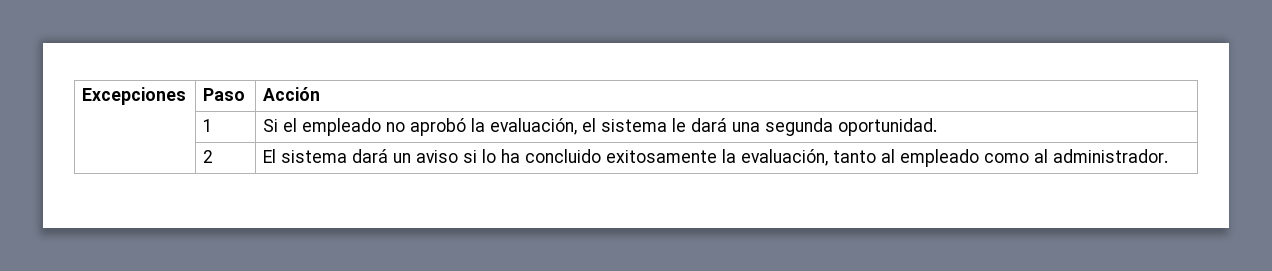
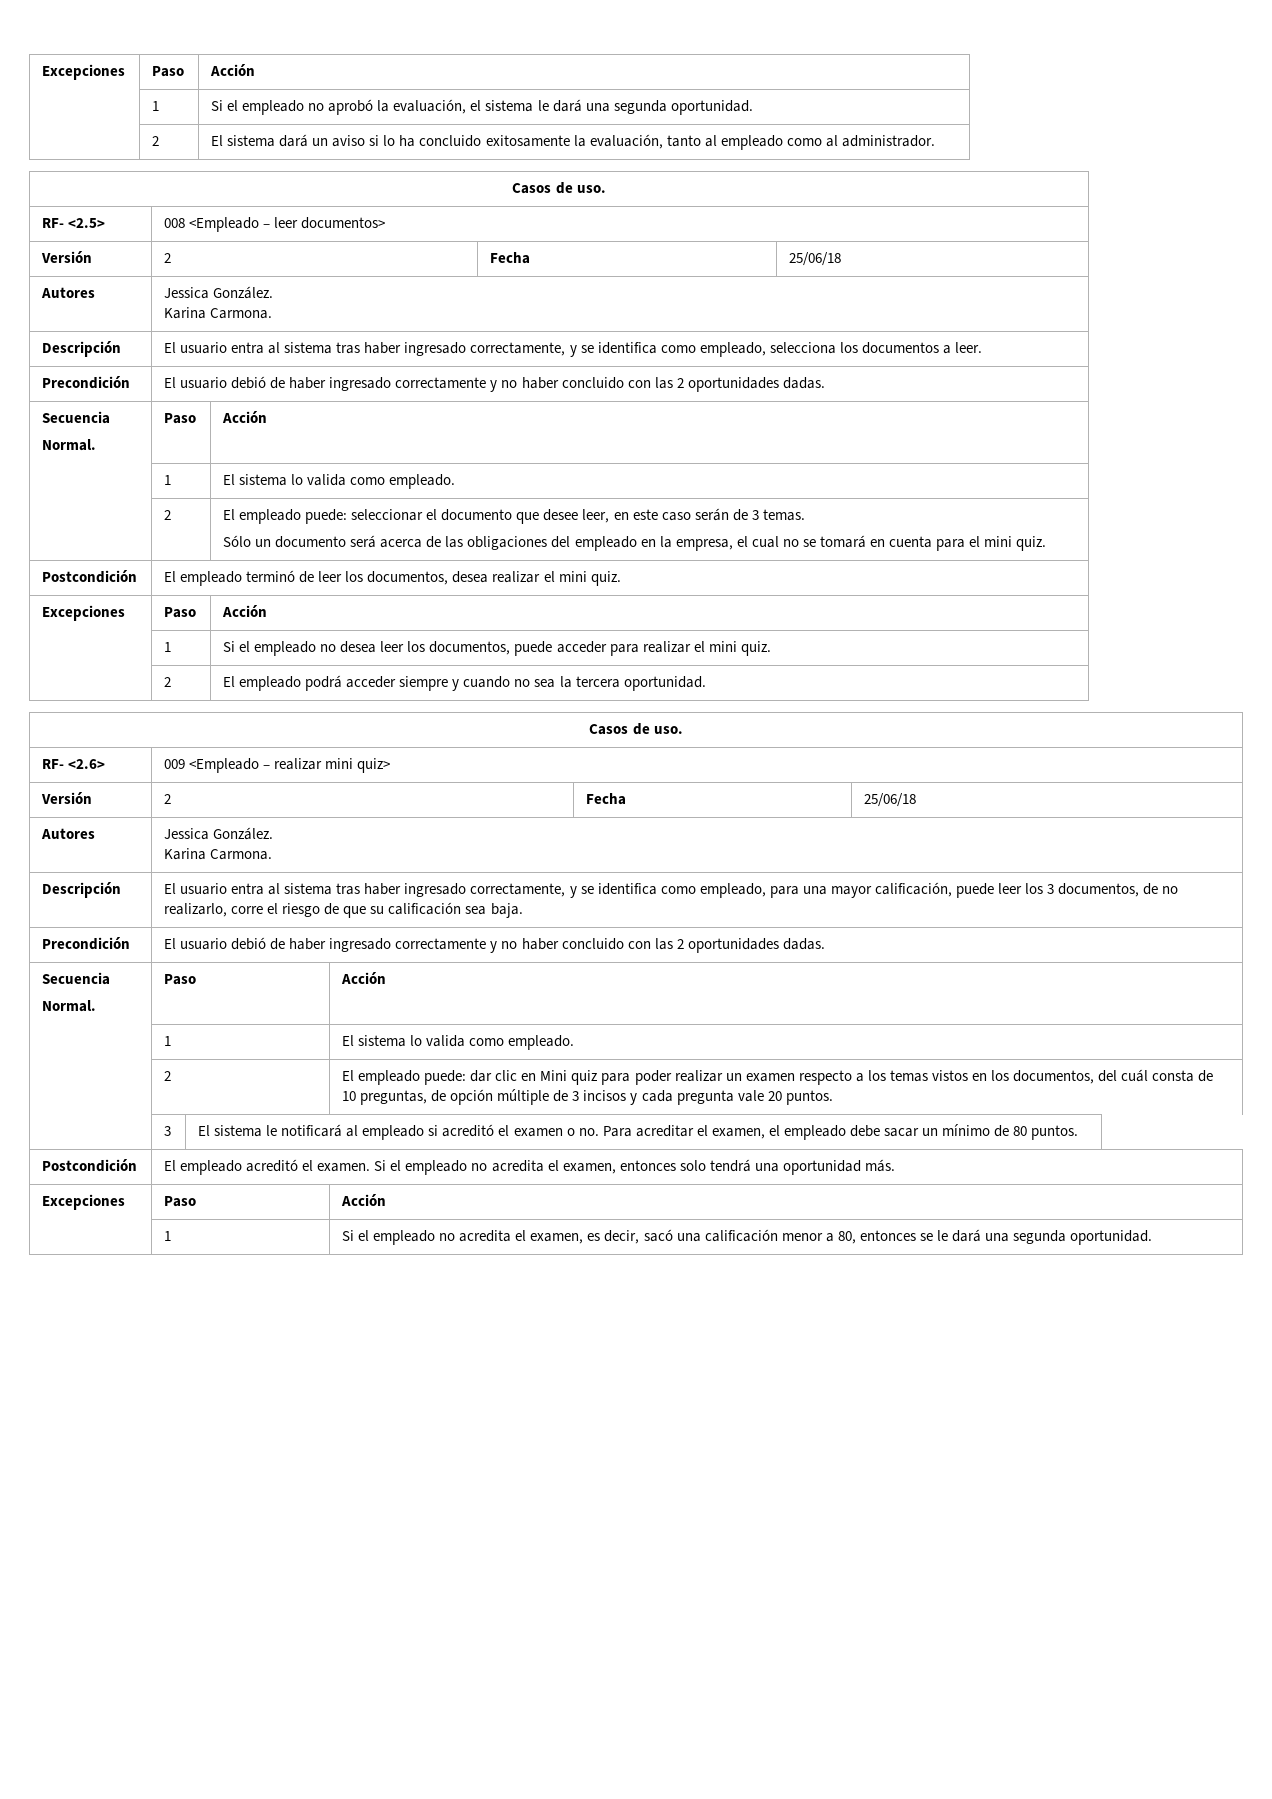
  | 2 | El sistema dará un aviso si lo ha concluido exitosamente la evaluación, tanto al empleado como al administrador.
+ Casos de uso.
+ RF- <2.5> | 008 <Empleado – leer documentos>
+ Versión | 2 | Fecha | 25/06/18
+ Autores | Jessica González.
+ Karina Carmona.
+ Descripción | El usuario entra al sistema tras haber ingresado correctamente, y se identifica como empleado, selecciona los documentos a leer.
+ Precondición | El usuario debió de haber ingresado correctamente y no haber concluido con las 2 oportunidades dadas.
+ Secuencia
+ Normal. | Paso | Acción
+ | 1 | El sistema lo valida como empleado.
+ | 2 | El empleado puede: seleccionar el documento que desee leer, en este caso serán de 3 temas.
+ Sólo un documento será acerca de las obligaciones del empleado en la empresa, el cual no se tomará en cuenta para el mini quiz.
+ Postcondición | El empleado terminó de leer los documentos, desea realizar el mini quiz.
+ Excepciones | Paso | Acción
+ | 1 | Si el empleado no desea leer los documentos, puede acceder para realizar el mini quiz.
+ | 2 | El empleado podrá acceder siempre y cuando no sea la tercera oportunidad.
+ Casos de uso.
+ RF- <2.6> | 009 <Empleado – realizar mini quiz>
+ Versión | 2 | Fecha | 25/06/18
+ Autores | Jessica González.
+ Karina Carmona.
+ Descripción | El usuario entra al sistema tras haber ingresado correctamente, y se identifica como empleado, para una mayor calificación, puede leer los 3 documentos, de no realizarlo, corre el riesgo de que su calificación sea baja.
+ Precondición | El usuario debió de haber ingresado correctamente y no haber concluido con las 2 oportunidades dadas.
+ Secuencia
+ Normal. | Paso | Acción
+ | 1 | El sistema lo valida como empleado.
+ | 2 | El empleado puede: dar clic en Mini quiz para poder realizar un examen respecto a los temas vistos en los documentos, del cuál consta de 10 preguntas, de opción múltiple de 3 incisos y cada pregunta vale 20 puntos.
+ | 3 | El sistema le notificará al empleado si acreditó el examen o no. Para acreditar el examen, el empleado debe sacar un mínimo de 80 puntos.
+ Postcondición | El empleado acreditó el examen. Si el empleado no acredita el examen, entonces solo tendrá una oportunidad más.
+ Excepciones | Paso | Acción
+ | 1 | Si el empleado no acredita el examen, es decir, sacó una calificación menor a 80, entonces se le dará una segunda oportunidad.

